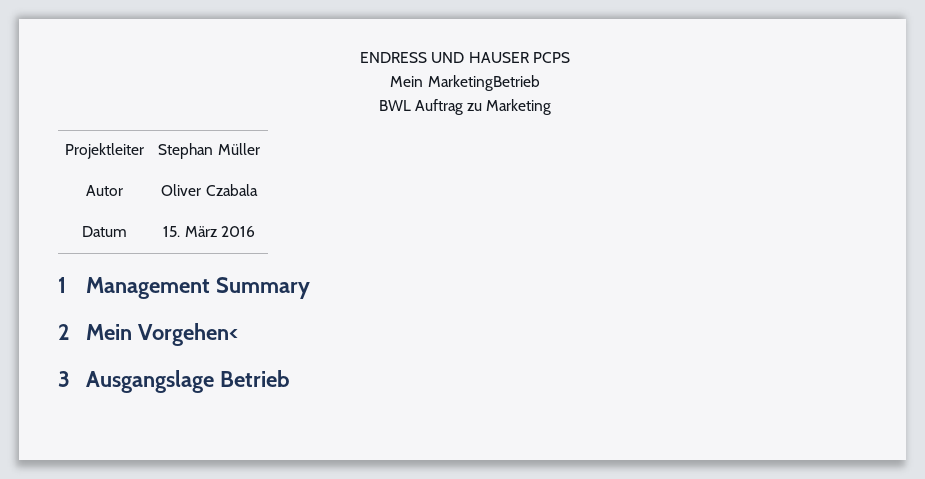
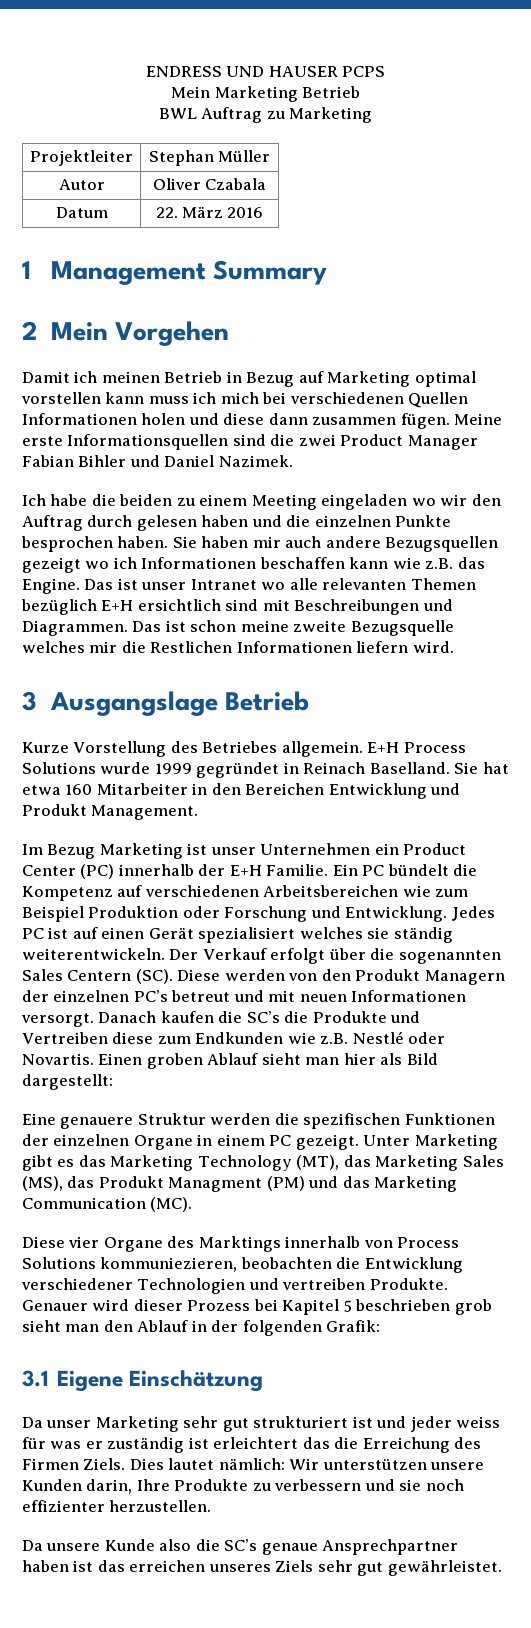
- Mein MarketingBetrieb
+ Mein Marketing Betrieb
- Datum | 15. März 2016
+ Datum | 22. März 2016
- 2 Mein Vorgehen<
+ 2 Mein Vorgehen
+ Damit ich meinen Betrieb in Bezug auf Marketing optimal vorstellen kann muss ich mich bei verschiedenen Quellen Informationen holen und diese dann zusammen fügen. Meine erste Informationsquellen sind die zwei Product Manager Fabian Bihler und Daniel Nazimek.
+ Ich habe die beiden zu einem Meeting eingeladen wo wir den Auftrag durch gelesen haben und die einzelnen Punkte besprochen haben. Sie haben mir auch andere Bezugsquellen gezeigt wo ich Informationen beschaffen kann wie z.B. das Engine. Das ist unser Intranet wo alle relevanten Themen bezüglich E+H ersichtlich sind mit Beschreibungen und Diagrammen. Das ist schon meine zweite Bezugsquelle welches mir die Restlichen Informationen liefern wird.
  3 Ausgangslage Betrieb
+ Kurze Vorstellung des Betriebes allgemein. E+H Process Solutions wurde 1999 gegründet in Reinach Baselland. Sie hat etwa 160 Mitarbeiter in den Bereichen Entwicklung und Produkt Management.
+ Im Bezug Marketing ist unser Unternehmen ein Product Center (PC) innerhalb der E+H Familie. Ein PC bündelt die Kompetenz auf verschiedenen Arbeitsbereichen wie zum Beispiel Produktion oder Forschung und Entwicklung. Jedes PC ist auf einen Gerät spezialisiert welches sie ständig weiterentwickeln. Der Verkauf erfolgt über die sogenannten Sales Centern (SC). Diese werden von den Produkt Managern der einzelnen PC’s betreut und mit neuen Informationen versorgt. Danach kaufen die SC’s die Produkte und Vertreiben diese zum Endkunden wie z.B. Nestlé oder Novartis. Einen groben Ablauf sieht man hier als Bild dargestellt:
+ Eine genauere Struktur werden die spezifischen Funktionen der einzelnen Organe in einem PC gezeigt. Unter Marketing gibt es das Marketing Technology (MT), das Marketing Sales (MS), das Produkt Managment (PM) und das Marketing Communication (MC).
+ Diese vier Organe des Marktings innerhalb von Process Solutions kommuniezieren, beobachten die Entwicklung verschiedener Technologien und vertreiben Produkte. Genauer wird dieser Prozess bei Kapitel 5 beschrieben grob sieht man den Ablauf in der folgenden Grafik:
+ 3.1 Eigene Einschätzung
+ Da unser Marketing sehr gut strukturiert ist und jeder weiss für was er zuständig ist erleichtert das die Erreichung des Firmen Ziels. Dies lautet nämlich: Wir unterstützen unsere Kunden darin, Ihre Produkte zu verbessern und sie noch effizienter herzustellen.
+ Da unsere Kunde also die SC’s genaue Ansprechpartner haben ist das erreichen unseres Ziels sehr gut gewährleistet.

